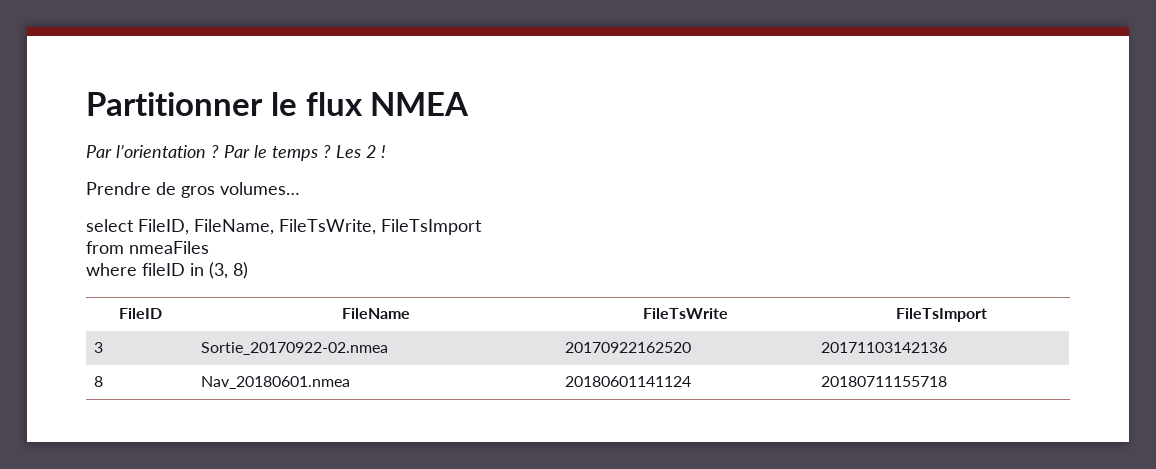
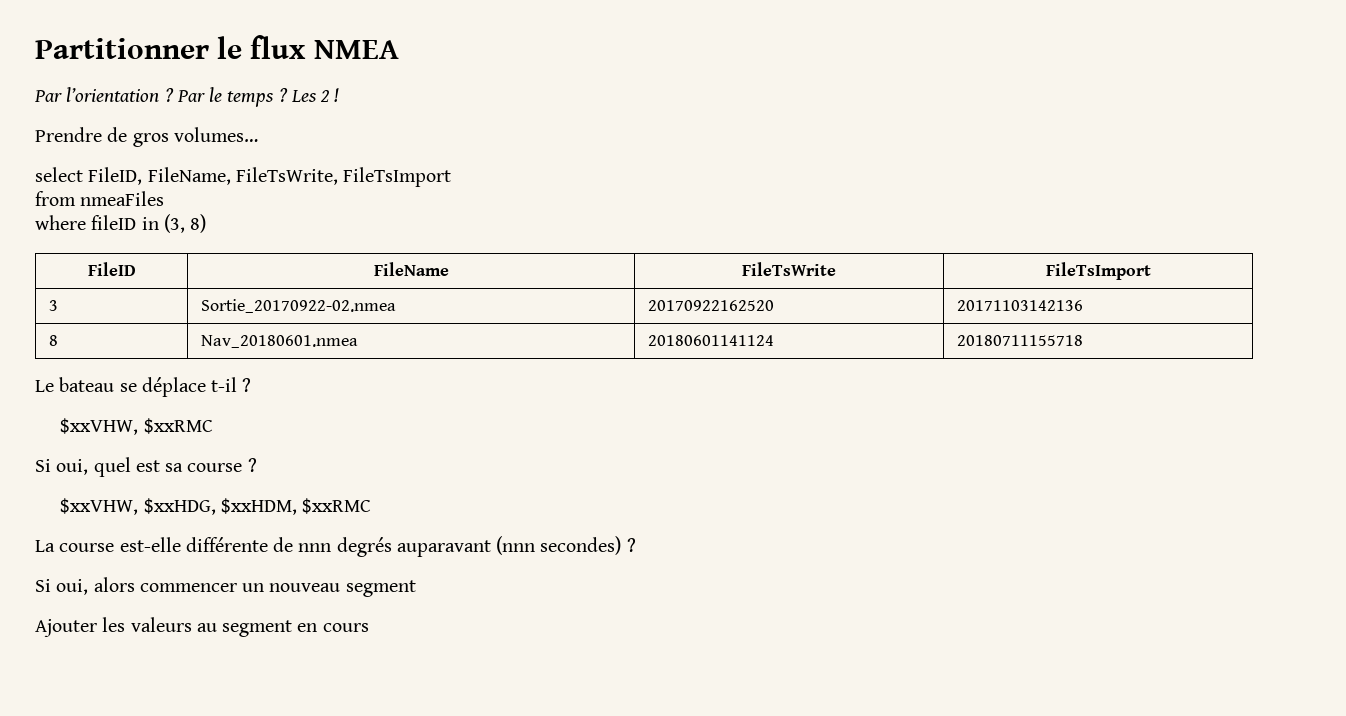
+ Le bateau se déplace t-il ?
+ $xxVHW, $xxRMC
+ Si oui, quel est sa course ?
+ $xxVHW, $xxHDG, $xxHDM, $xxRMC
+ La course est-elle différente de nnn degrés auparavant (nnn secondes) ?
+ Si oui, alors commencer un nouveau segment
+ Ajouter les valeurs au segment en cours

